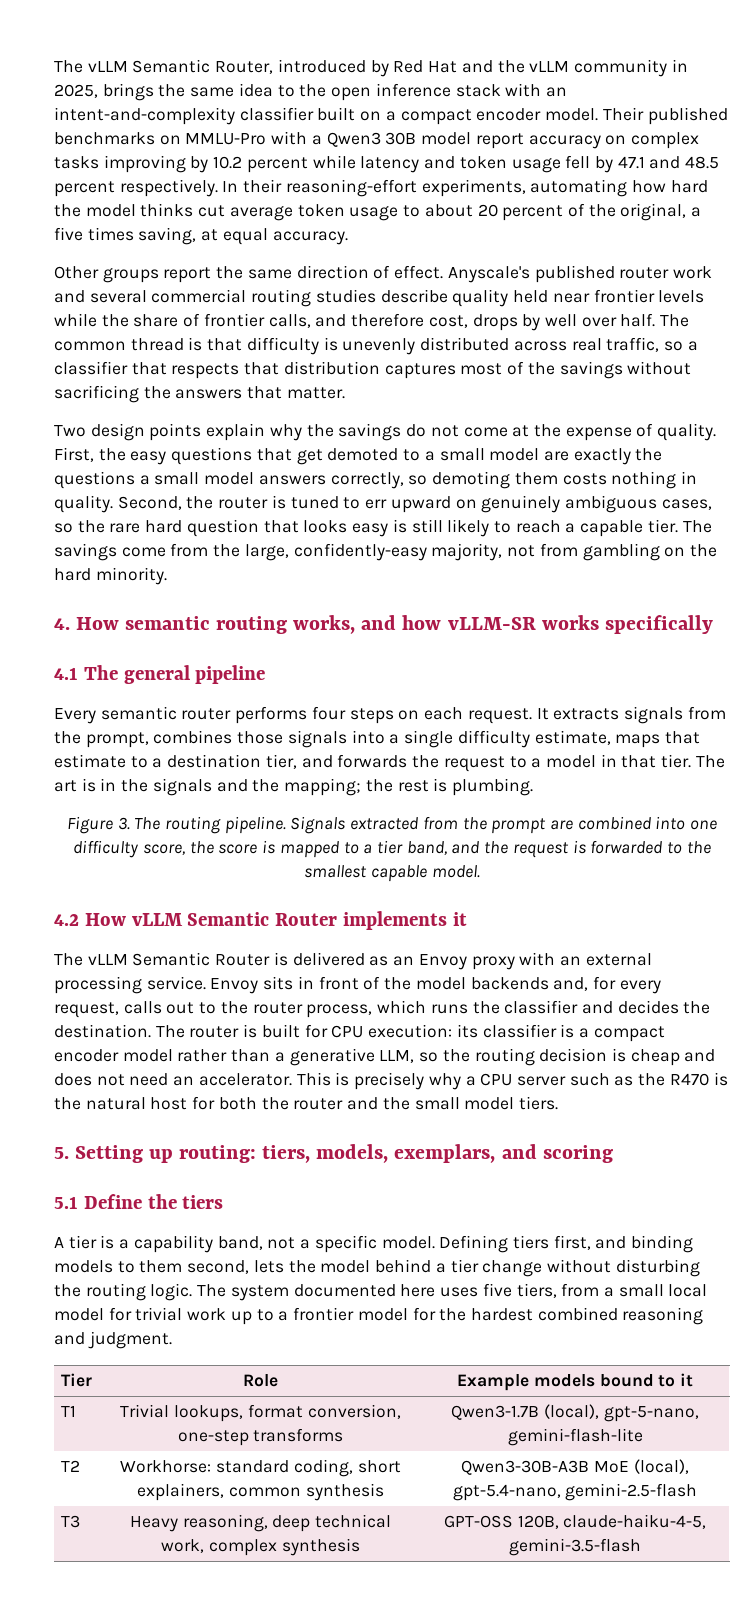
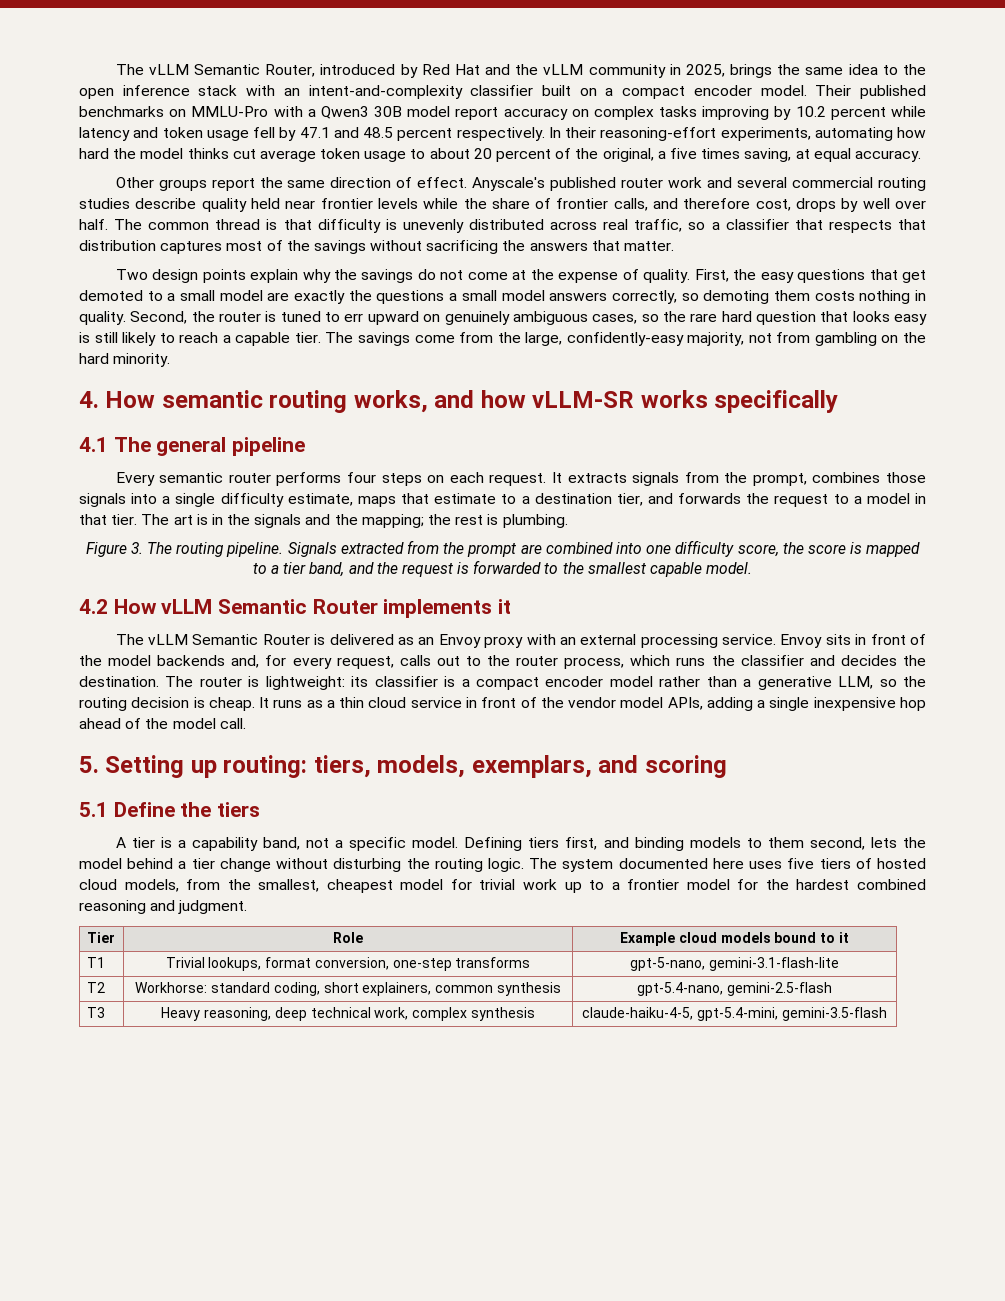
- The router is built for CPU execution: its classifier is a compact encoder model rather than a generative LLM, so the routing decision is cheap and does not need an accelerator. This is precisely why a CPU server such as the R470 is the natural host for both the router and the small model tiers.
+ The router is lightweight: its classifier is a compact encoder model rather than a generative LLM, so the routing decision is cheap. It runs as a thin cloud service in front of the vendor model APIs, adding a single inexpensive hop ahead of the model call.
- The system documented here uses five tiers, from a small local model for trivial work up to a frontier model for the hardest combined reasoning and judgment.
+ The system documented here uses five tiers of hosted cloud models, from the smallest, cheapest model for trivial work up to a frontier model for the hardest combined reasoning and judgment.
- Tier | Role | Example models bound to it
+ Tier | Role | Example cloud models bound to it
- T1 | Trivial lookups, format conversion, one-step transforms | Qwen3-1.7B (local), gpt-5-nano, gemini-flash-lite
+ T1 | Trivial lookups, format conversion, one-step transforms | gpt-5-nano, gemini-3.1-flash-lite
- T2 | Workhorse: standard coding, short explainers, common synthesis | Qwen3-30B-A3B MoE (local), gpt-5.4-nano, gemini-2.5-flash
+ T2 | Workhorse: standard coding, short explainers, common synthesis | gpt-5.4-nano, gemini-2.5-flash
- T3 | Heavy reasoning, deep technical work, complex synthesis | GPT-OSS 120B, claude-haiku-4-5, gemini-3.5-flash
+ T3 | Heavy reasoning, deep technical work, complex synthesis | claude-haiku-4-5, gpt-5.4-mini, gemini-3.5-flash

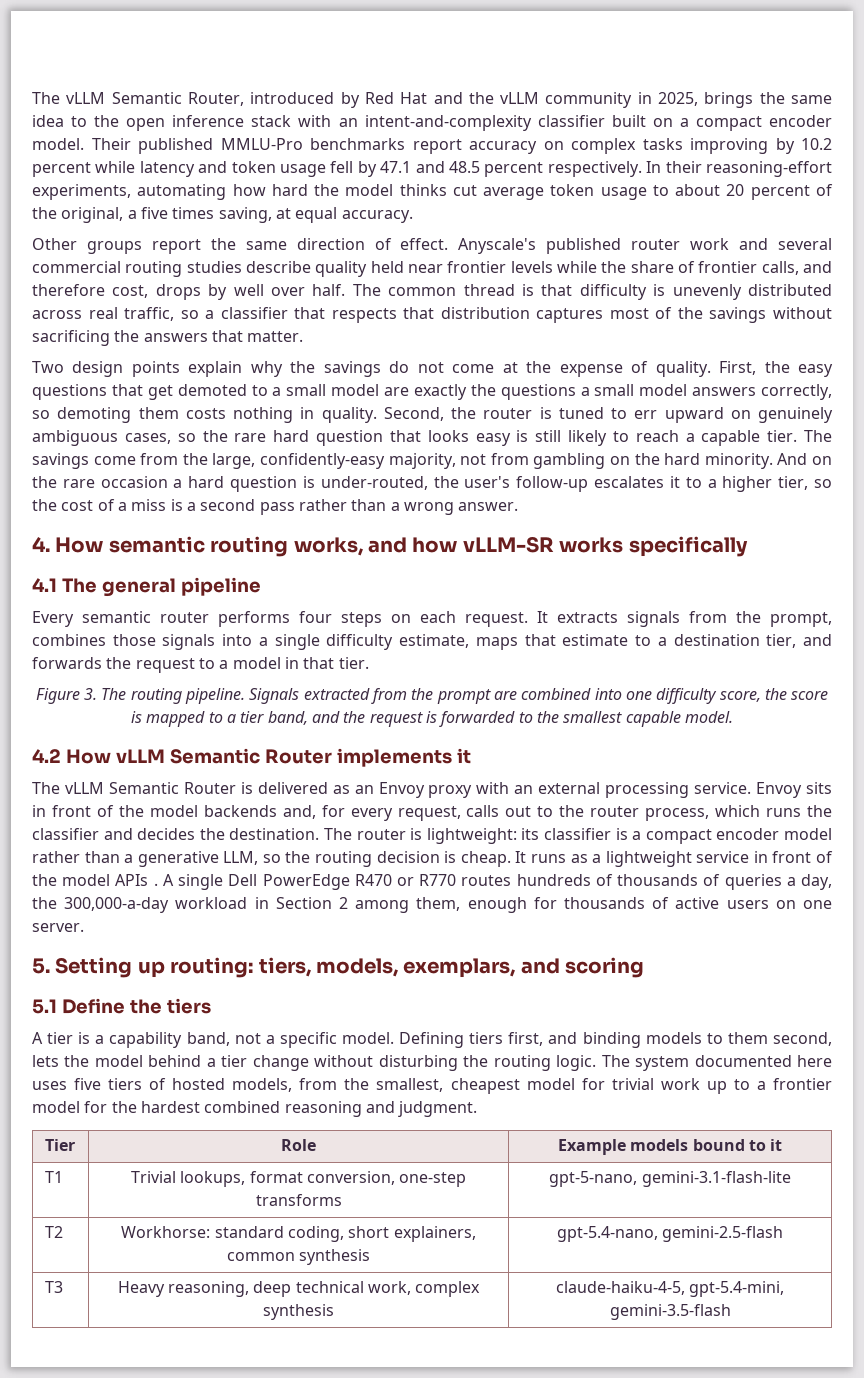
- Their published benchmarks on MMLU-Pro with a Qwen3 30B model report accuracy on complex tasks improving by 10.2 percent while latency and token usage fell by 47.1 and 48.5 percent respectively.
+ Their published MMLU-Pro benchmarks report accuracy on complex tasks improving by 10.2 percent while latency and token usage fell by 47.1 and 48.5 percent respectively.
+ And on the rare occasion a hard question is under-routed, the user's follow-up escalates it to a higher tier, so the cost of a miss is a second pass rather than a wrong answer.
- The art is in the signals and the mapping; the rest is plumbing.
- It runs as a thin cloud service in front of the vendor model APIs, adding a single inexpensive hop ahead of the model call.
+ It runs as a lightweight service in front of the model APIs . A single Dell PowerEdge R470 or R770 routes hundreds of thousands of queries a day, the 300,000-a-day workload in Section 2 among them, enough for thousands of active users on one server.
- The system documented here uses five tiers of hosted cloud models, from the smallest, cheapest model for trivial work up to a frontier model for the hardest combined reasoning and judgment.
+ The system documented here uses five tiers of hosted models, from the smallest, cheapest model for trivial work up to a frontier model for the hardest combined reasoning and judgment.
- Tier | Role | Example cloud models bound to it
+ Tier | Role | Example models bound to it

